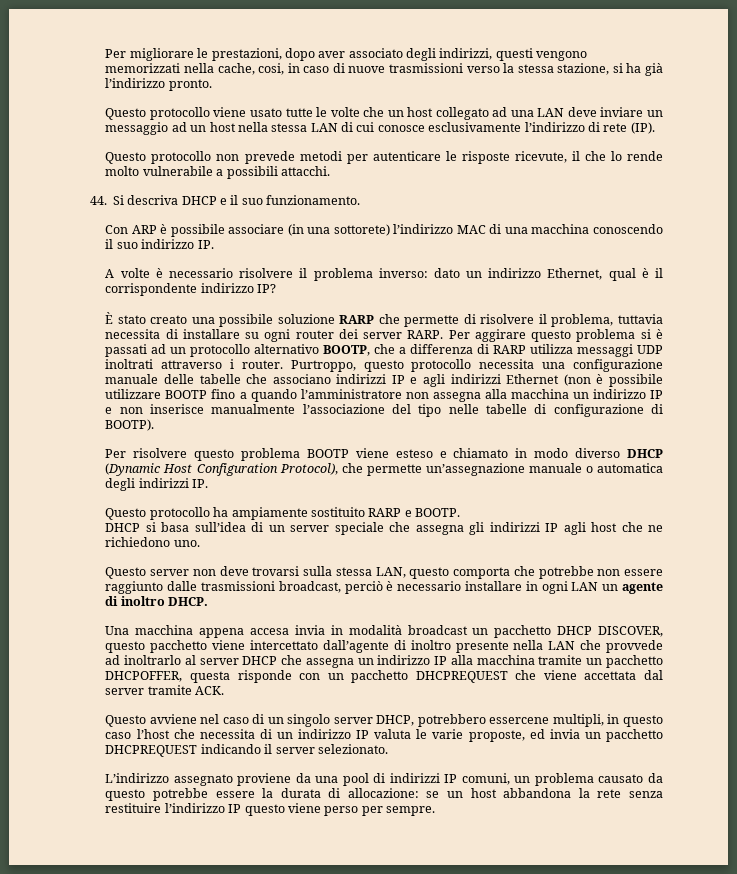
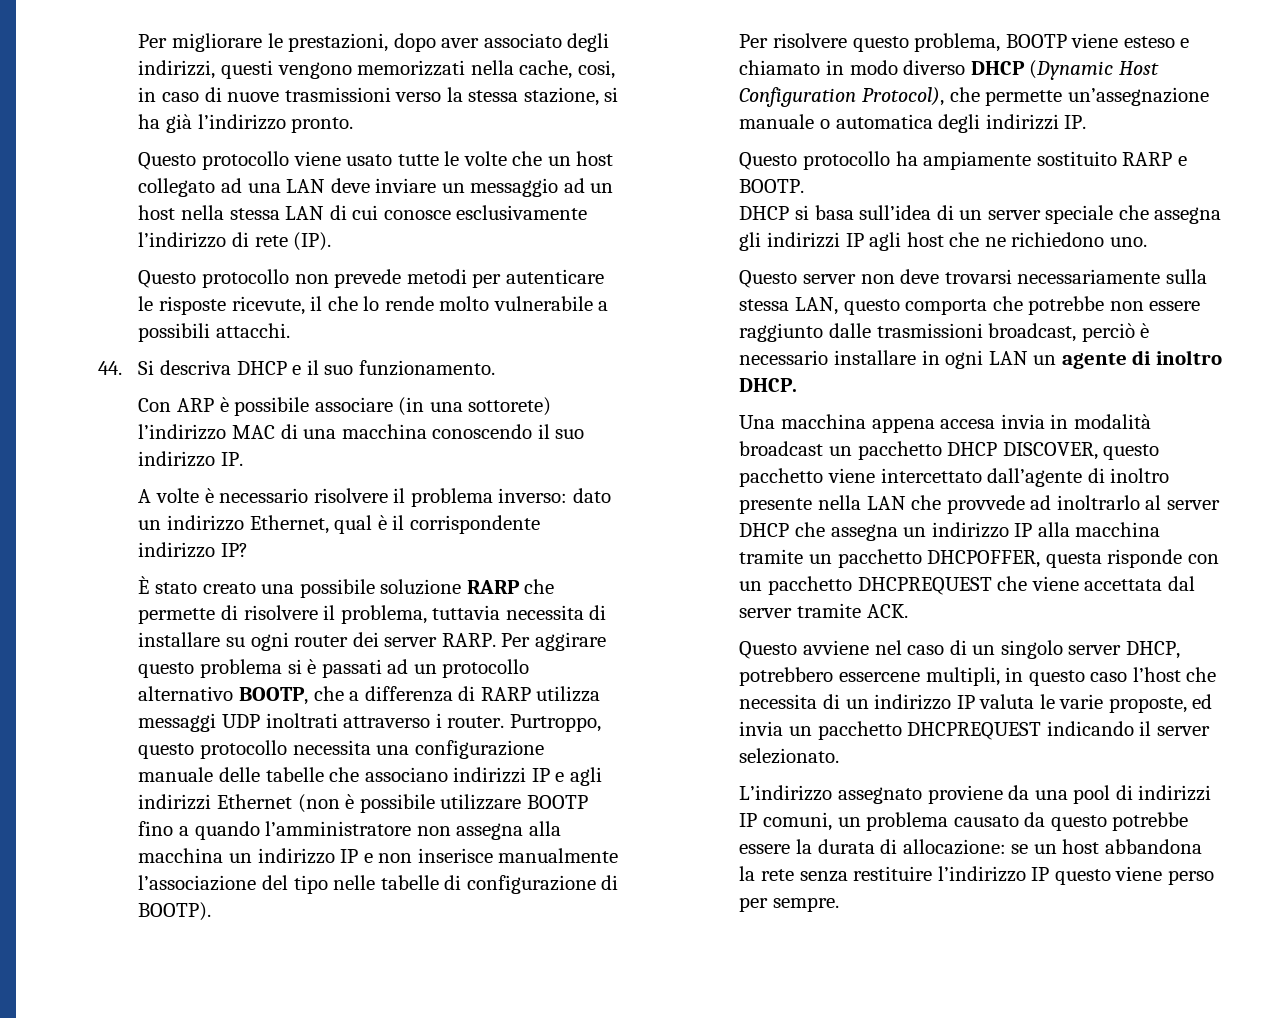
- Per risolvere questo problema BOOTP viene esteso e chiamato in modo diverso DHCP (Dynamic Host Configuration Protocol), che permette un’assegnazione manuale o automatica degli indirizzi IP.
+ Per risolvere questo problema, BOOTP viene esteso e chiamato in modo diverso DHCP (Dynamic Host Configuration Protocol), che permette un’assegnazione manuale o automatica degli indirizzi IP.
- Questo server non deve trovarsi sulla stessa LAN, questo comporta che potrebbe non essere raggiunto dalle trasmissioni broadcast, perciò è necessario installare in ogni LAN un agente di inoltro DHCP.
+ Questo server non deve trovarsi necessariamente sulla stessa LAN, questo comporta che potrebbe non essere raggiunto dalle trasmissioni broadcast, perciò è necessario installare in ogni LAN un agente di inoltro DHCP.

